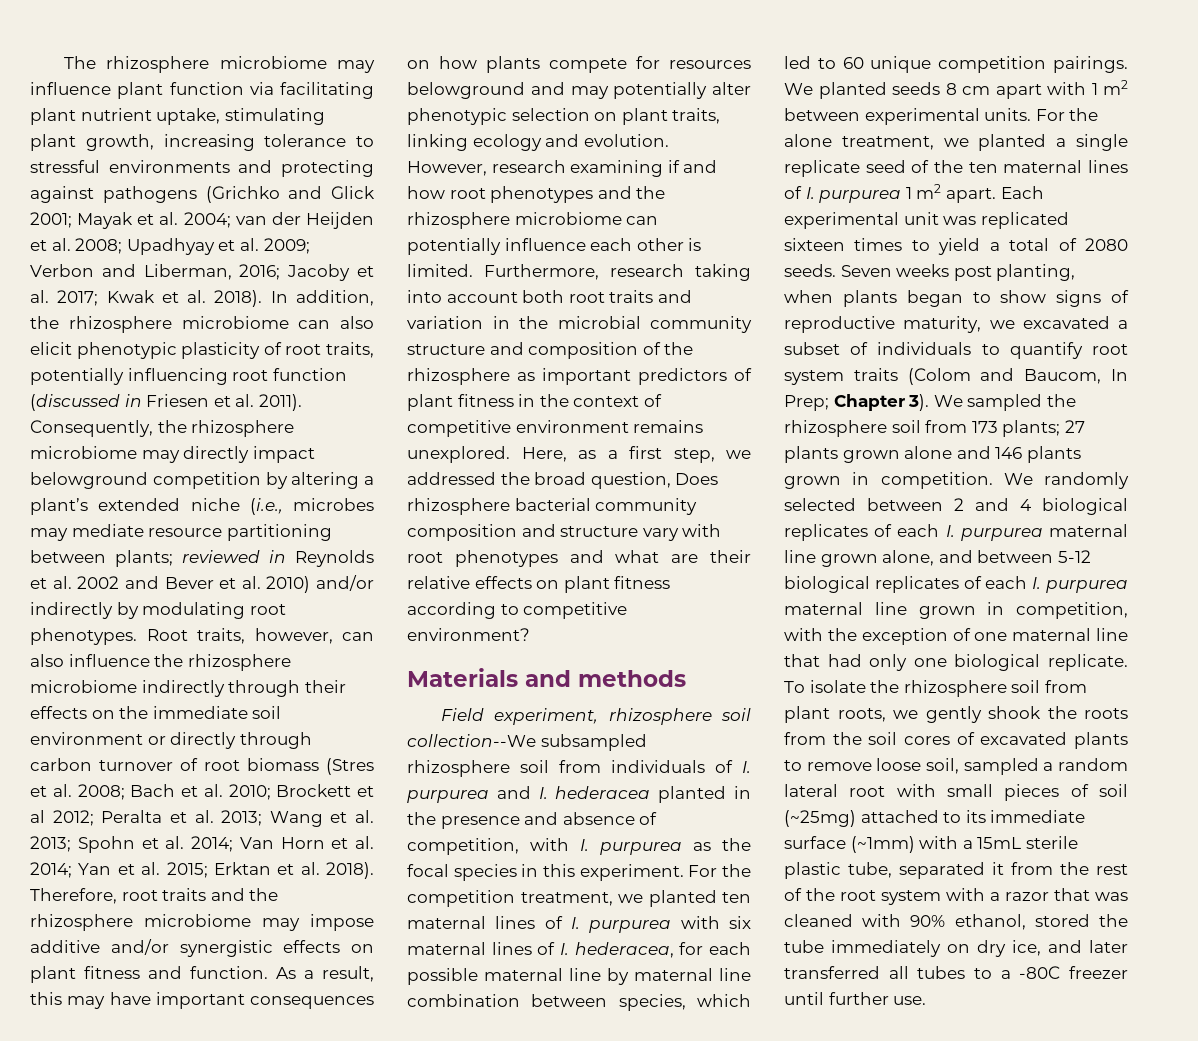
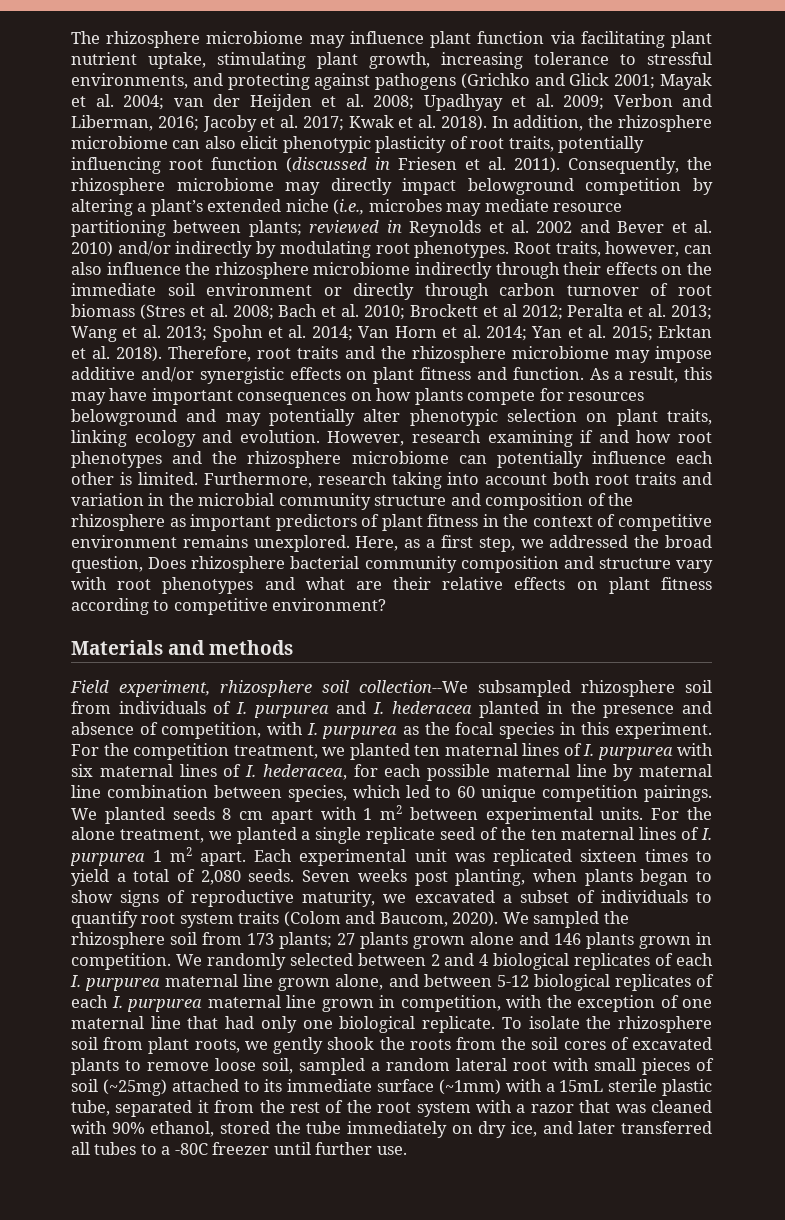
- The rhizosphere microbiome may influence plant function via facilitating plant nutrient uptake, stimulating plant growth, increasing tolerance to stressful environments and protecting against pathogens (Grichko and Glick 2001; Mayak et al. 2004; van der Heijden et al. 2008; Upadhyay et al. 2009; Verbon and Liberman, 2016; Jacoby et al. 2017; Kwak et al. 2018).
+ The rhizosphere microbiome may influence plant function via facilitating plant nutrient uptake, stimulating plant growth, increasing tolerance to stressful environments, and protecting against pathogens (Grichko and Glick 2001; Mayak et al. 2004; van der Heijden et al. 2008; Upadhyay et al. 2009; Verbon and Liberman, 2016; Jacoby et al. 2017; Kwak et al. 2018).
- Each experimental unit was replicated sixteen times to yield a total of 2080 seeds.
+ Each experimental unit was replicated sixteen times to yield a total of 2,080 seeds.
- Seven weeks post planting, when plants began to show signs of reproductive maturity, we excavated a subset of individuals to quantify root system traits (Colom and Baucom, In Prep; Chapter 3).
+ Seven weeks post planting, when plants began to show signs of reproductive maturity, we excavated a subset of individuals to quantify root system traits (Colom and Baucom, 2020).

